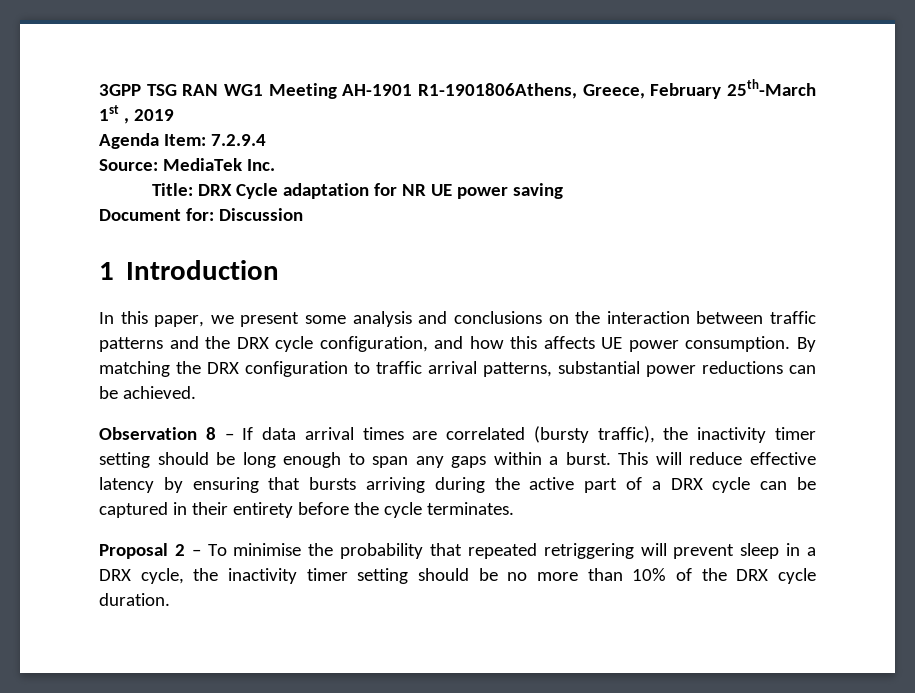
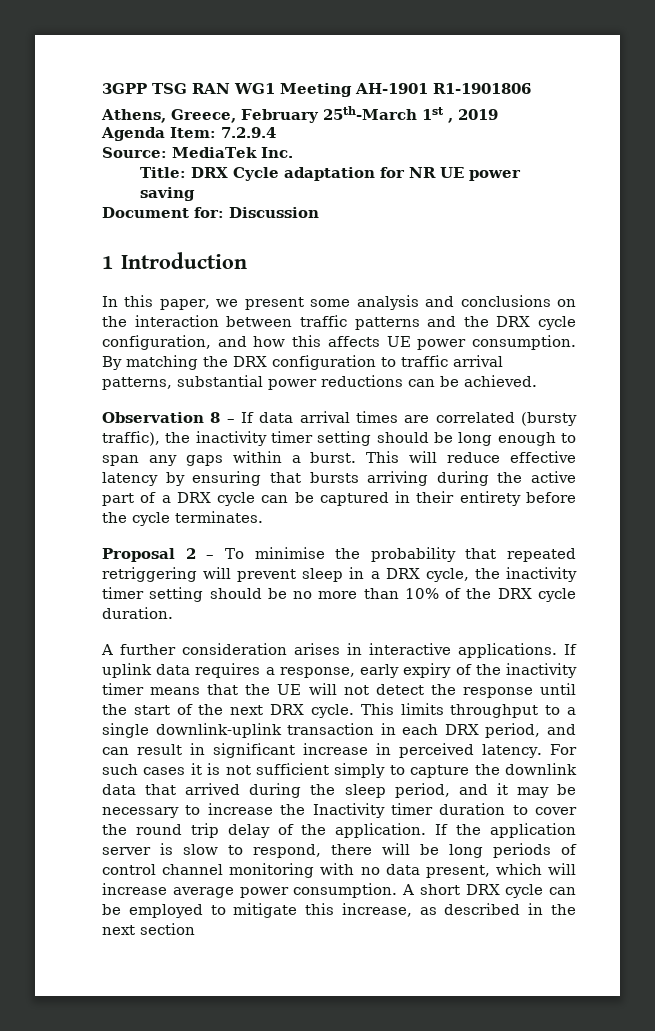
- 3GPP TSG RAN WG1 Meeting AH-1901 R1-1901806Athens, Greece, February 25th-March 1st , 2019
+ 3GPP TSG RAN WG1 Meeting AH-1901 R1-1901806
+ Athens, Greece, February 25th-March 1st , 2019
+ A further consideration arises in interactive applications. If uplink data requires a response, early expiry of the inactivity timer means that the UE will not detect the response until the start of the next DRX cycle. This limits throughput to a single downlink-uplink transaction in each DRX period, and can result in significant increase in perceived latency. For such cases it is not sufficient simply to capture the downlink data that arrived during the sleep period, and it may be necessary to increase the Inactivity timer duration to cover the round trip delay of the application. If the application server is slow to respond, there will be long periods of control channel monitoring with no data present, which will increase average power consumption. A short DRX cycle can be employed to mitigate this increase, as described in the next section

